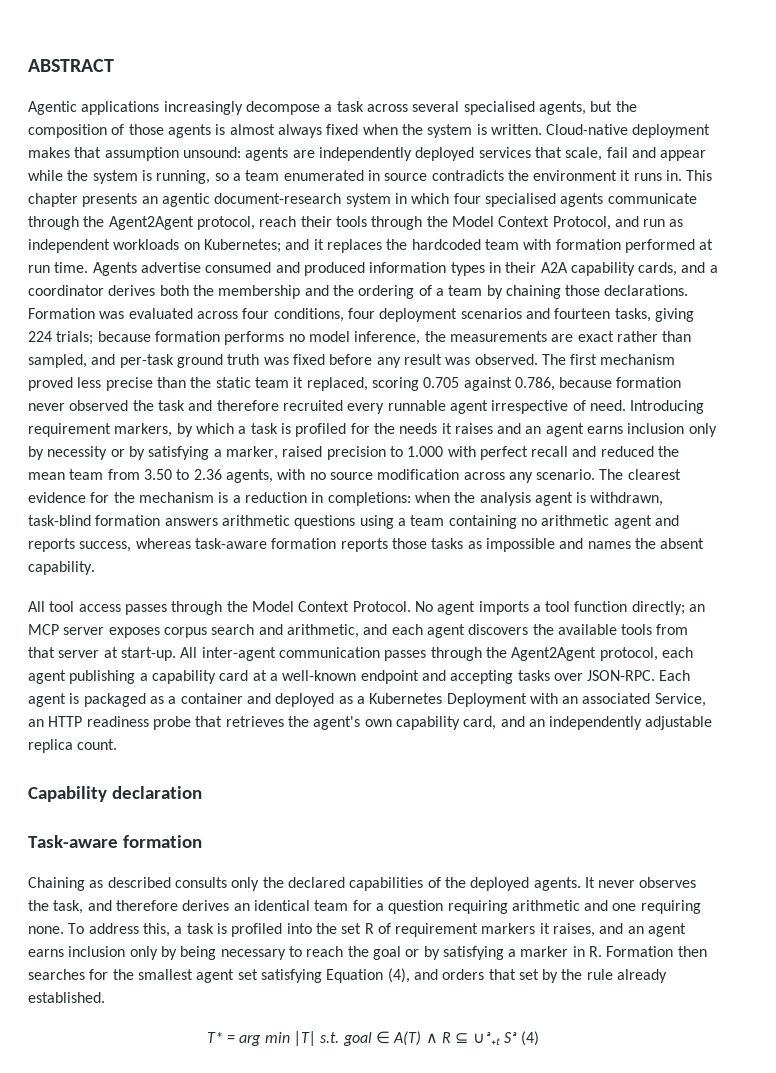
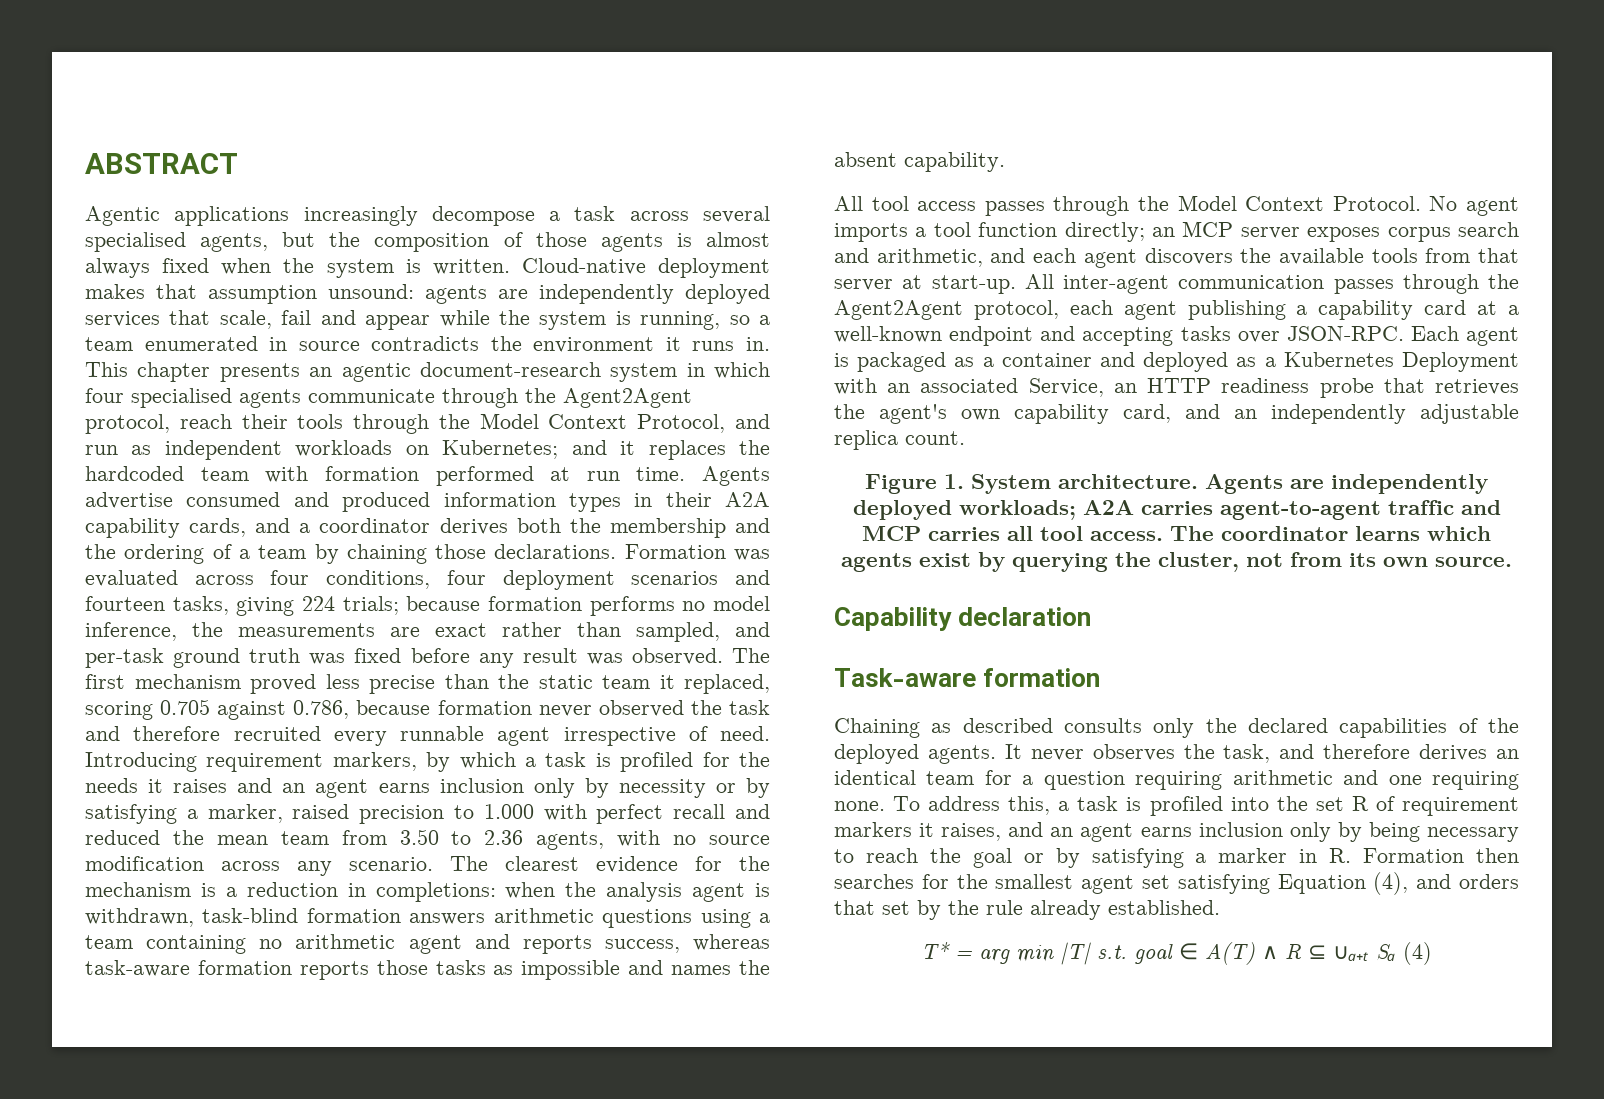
+ Figure 1. System architecture. Agents are independently deployed workloads; A2A carries agent-to-agent traffic and MCP carries all tool access. The coordinator learns which agents exist by querying the cluster, not from its own source.

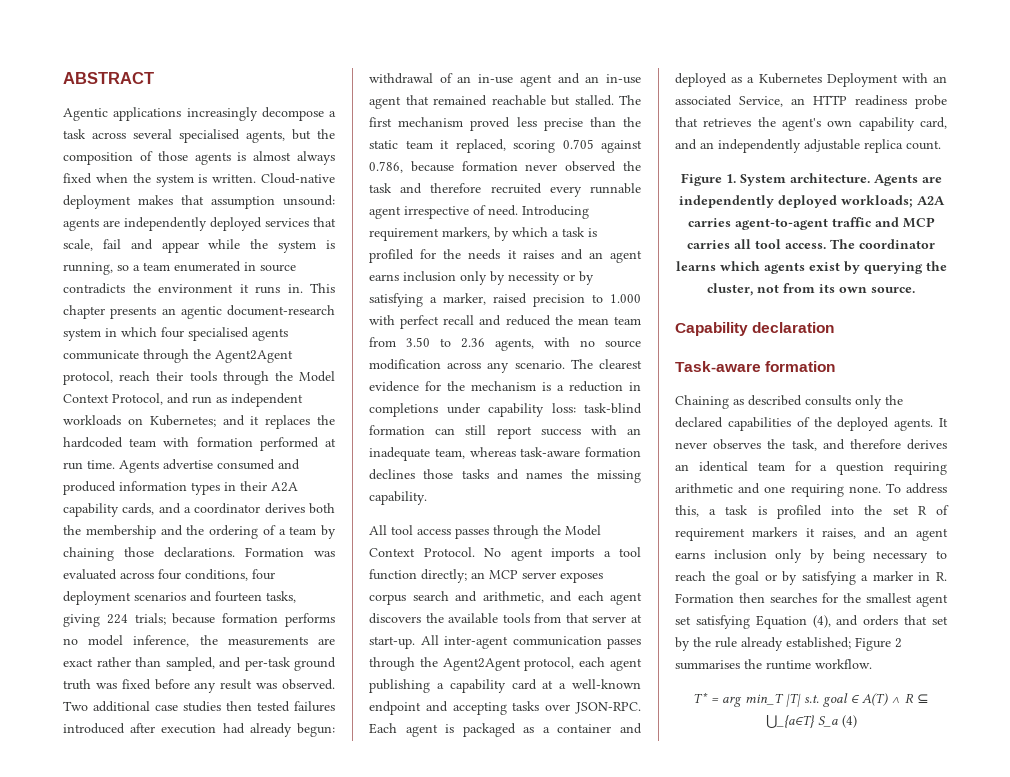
+ Two additional case studies then tested failures introduced after execution had already begun: withdrawal of an in-use agent and an in-use agent that remained reachable but stalled.
- The clearest evidence for the mechanism is a reduction in completions: when the analysis agent is withdrawn, task-blind formation answers arithmetic questions using a team containing no arithmetic agent and reports success, whereas task-aware formation reports those tasks as impossible and names the absent capability.
+ The clearest evidence for the mechanism is a reduction in completions under capability loss: task-blind formation can still report success with an inadequate team, whereas task-aware formation declines those tasks and names the missing capability.
- To address this, a task is profiled into the set R of requirement markers it raises, and an agent earns inclusion only by being necessary to reach the goal or by satisfying a marker in R. Formation then searches for the smallest agent set satisfying Equation (4), and orders that set by the rule already established.
+ To address this, a task is profiled into the set R of requirement markers it raises, and an agent earns inclusion only by being necessary to reach the goal or by satisfying a marker in R. Formation then searches for the smallest agent set satisfying Equation (4), and orders that set by the rule already established; Figure 2 summarises the runtime workflow.
- T* = arg min |T| s.t. goal ∈ A(T) ∧ R ⊆ ∪ₐ₊ₜ Sₐ (4)
+ T* = arg min_T |T| s.t. goal ∈ A(T) ∧ R ⊆ ⋃_{a∈T} S_a (4)

